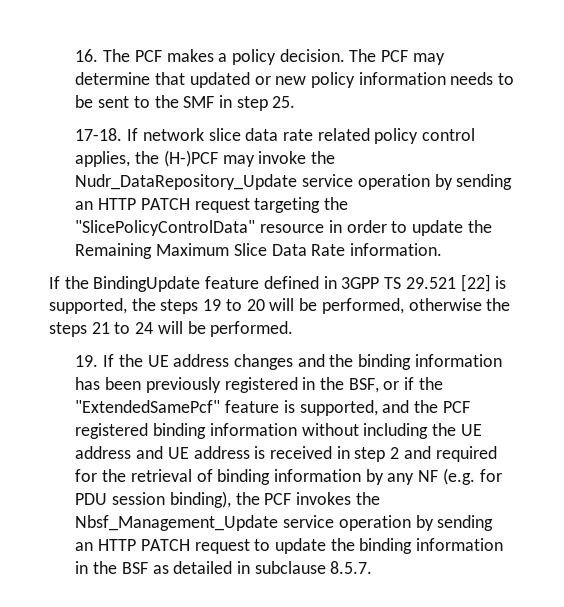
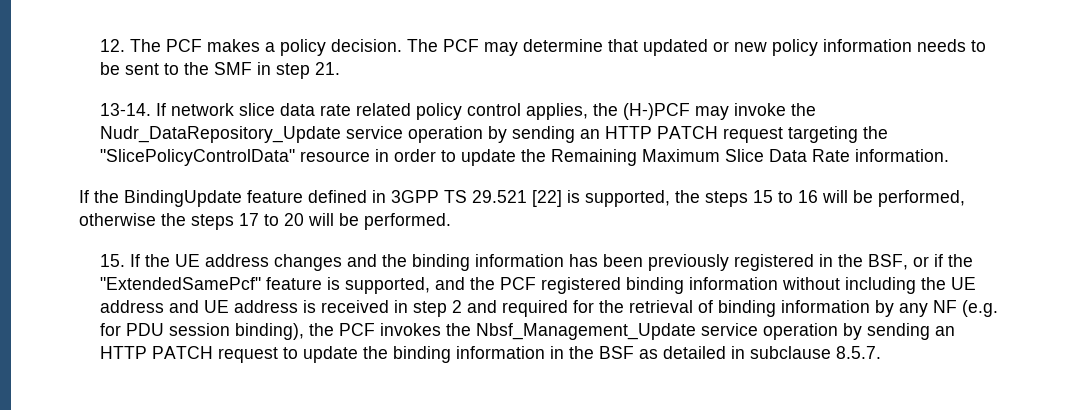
- 16. The PCF makes a policy decision.
+ 12. The PCF makes a policy decision.
- The PCF may determine that updated or new policy information needs to be sent to the SMF in step 25.
- 17-18.
+ The PCF may determine that updated or new policy information needs to be sent to the SMF in step 21.
+ 13-14.
- If the BindingUpdate feature defined in 3GPP TS 29.521 [22] is supported, the steps 19 to 20 will be performed, otherwise the steps 21 to 24 will be performed.
+ If the BindingUpdate feature defined in 3GPP TS 29.521 [22] is supported, the steps 15 to 16 will be performed, otherwise the steps 17 to 20 will be performed.
- 19. If the UE address changes and the binding information has been previously registered in the BSF, or if the "ExtendedSamePcf" feature is supported, and the PCF registered binding information without including the UE address and UE address is received in step 2 and required for the retrieval of binding information by any NF (e.g. for PDU session binding), the PCF invokes the Nbsf_Management_Update service operation by sending an HTTP PATCH request to update the binding information in the BSF as detailed in subclause 8.5.7.
+ 15. If the UE address changes and the binding information has been previously registered in the BSF, or if the "ExtendedSamePcf" feature is supported, and the PCF registered binding information without including the UE address and UE address is received in step 2 and required for the retrieval of binding information by any NF (e.g. for PDU session binding), the PCF invokes the Nbsf_Management_Update service operation by sending an HTTP PATCH request to update the binding information in the BSF as detailed in subclause 8.5.7.

